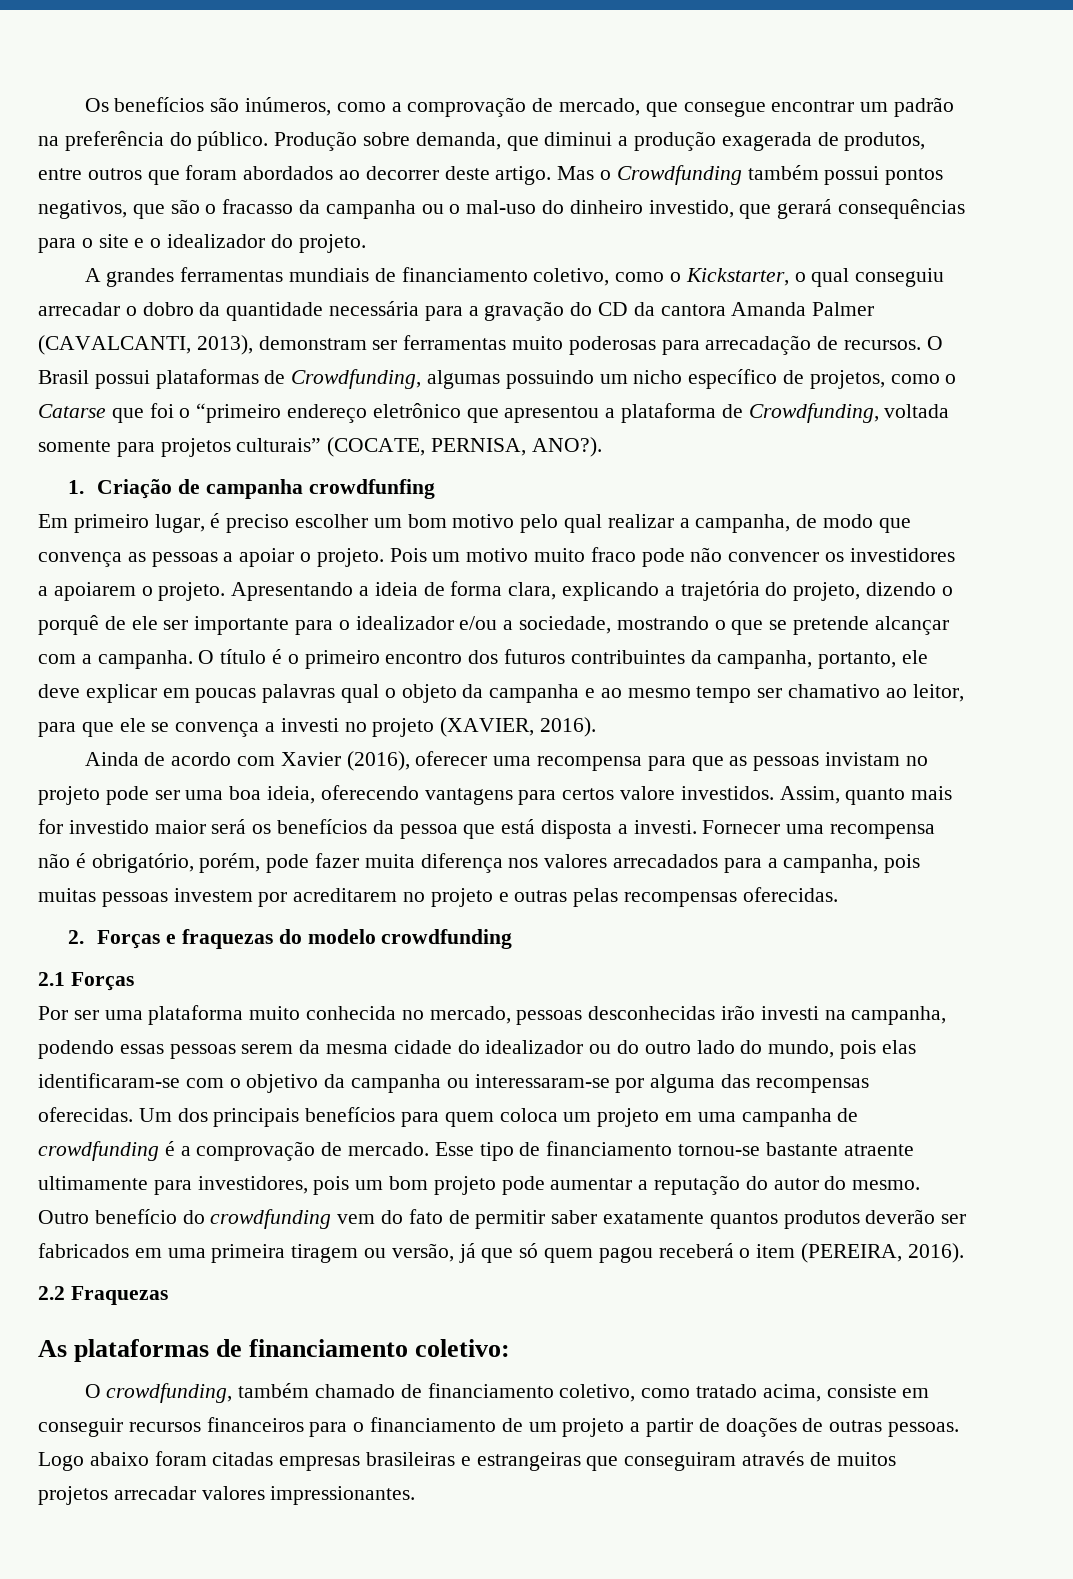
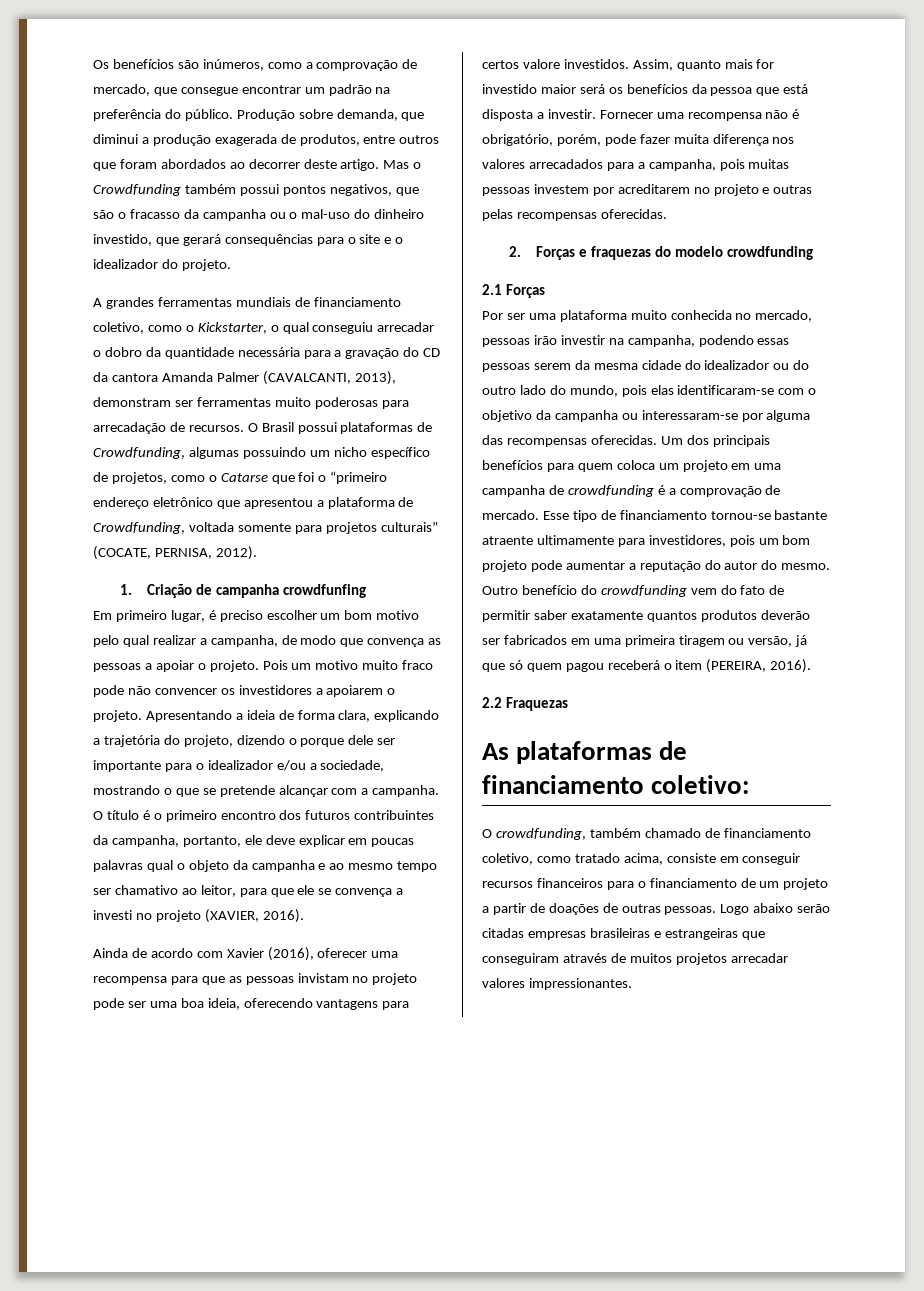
- O Brasil possui plataformas de Crowdfunding, algumas possuindo um nicho específico de projetos, como o Catarse que foi o “primeiro endereço eletrônico que apresentou a plataforma de Crowdfunding, voltada somente para projetos culturais” (COCATE, PERNISA, ANO?).
+ O Brasil possui plataformas de Crowdfunding, algumas possuindo um nicho específico de projetos, como o Catarse que foi o “primeiro endereço eletrônico que apresentou a plataforma de Crowdfunding, voltada somente para projetos culturais” (COCATE, PERNISA, 2012).
- Apresentando a ideia de forma clara, explicando a trajetória do projeto, dizendo o porquê de ele ser importante para o idealizador e/ou a sociedade, mostrando o que se pretende alcançar com a campanha.
+ Apresentando a ideia de forma clara, explicando a trajetória do projeto, dizendo o porque dele ser importante para o idealizador e/ou a sociedade, mostrando o que se pretende alcançar com a campanha.
- Assim, quanto mais for investido maior será os benefícios da pessoa que está disposta a investi.
+ Assim, quanto mais for investido maior será os benefícios da pessoa que está disposta a investir.
- Por ser uma plataforma muito conhecida no mercado, pessoas desconhecidas irão investi na campanha, podendo essas pessoas serem da mesma cidade do idealizador ou do outro lado do mundo, pois elas identificaram-se com o objetivo da campanha ou interessaram-se por alguma das recompensas oferecidas.
+ Por ser uma plataforma muito conhecida no mercado, pessoas irão investir na campanha, podendo essas pessoas serem da mesma cidade do idealizador ou do outro lado do mundo, pois elas identificaram-se com o objetivo da campanha ou interessaram-se por alguma das recompensas oferecidas.
- Logo abaixo foram citadas empresas brasileiras e estrangeiras que conseguiram através de muitos projetos arrecadar valores impressionantes.
+ Logo abaixo serão citadas empresas brasileiras e estrangeiras que conseguiram através de muitos projetos arrecadar valores impressionantes.

